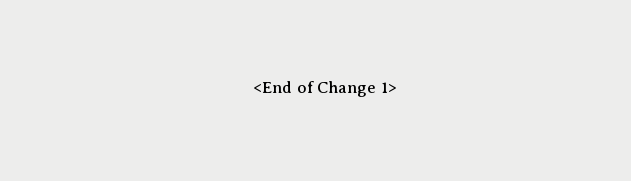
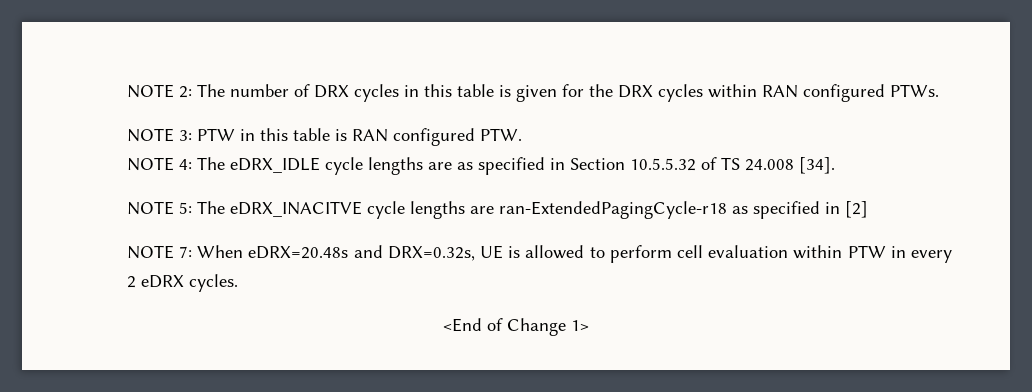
+ NOTE 2: The number of DRX cycles in this table is given for the DRX cycles within RAN configured PTWs.
+ NOTE 3: PTW in this table is RAN configured PTW.
+ NOTE 4: The eDRX_IDLE cycle lengths are as specified in Section 10.5.5.32 of TS 24.008 [34].
+ NOTE 5: The eDRX_INACITVE cycle lengths are ran-ExtendedPagingCycle-r18 as specified in [2]
+ NOTE 7: When eDRX=20.48s and DRX=0.32s, UE is allowed to perform cell evaluation within PTW in every 2 eDRX cycles.

